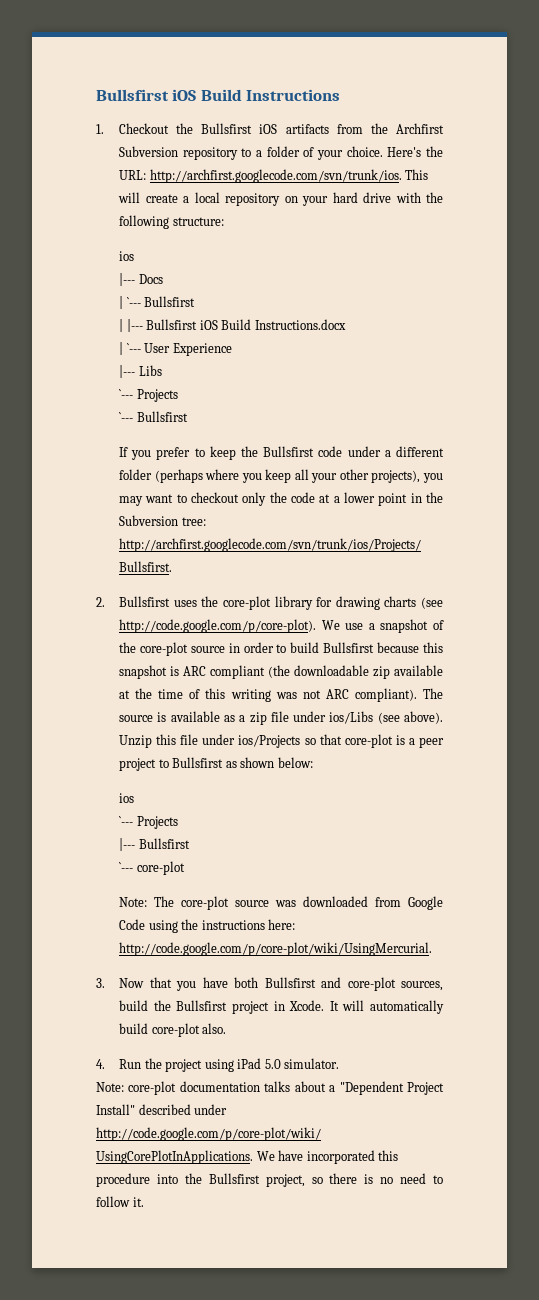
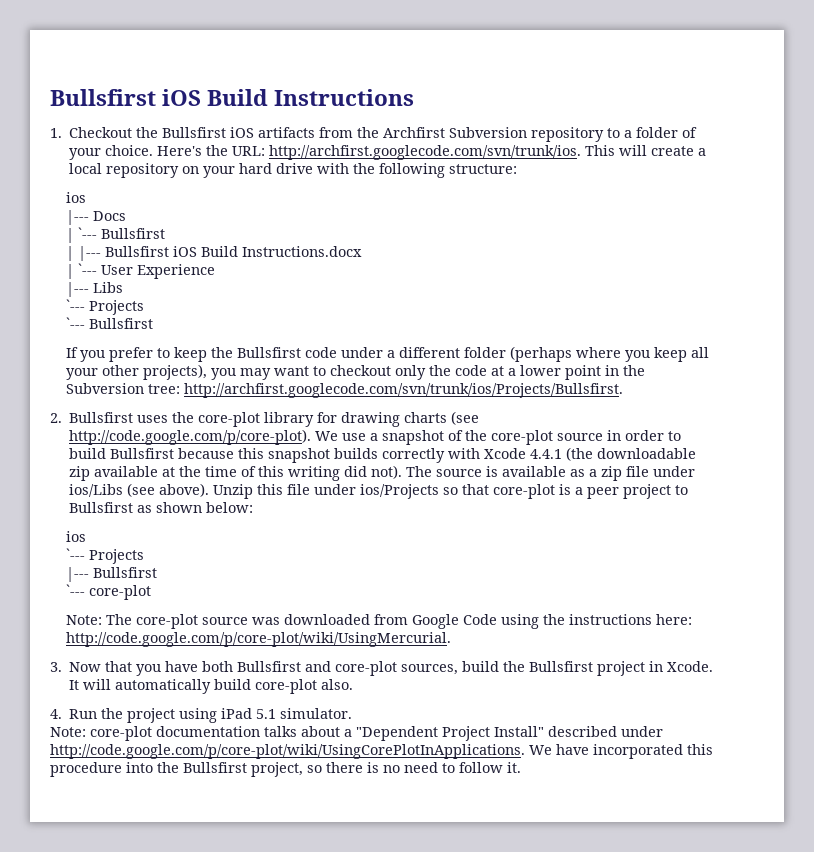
- 2. Bullsfirst uses the core-plot library for drawing charts (see http://code.google.com/p/core-plot). We use a snapshot of the core-plot source in order to build Bullsfirst because this snapshot is ARC compliant (the downloadable zip available at the time of this writing was not ARC compliant).
+ 2. Bullsfirst uses the core-plot library for drawing charts (see http://code.google.com/p/core-plot). We use a snapshot of the core-plot source in order to build Bullsfirst because this snapshot builds correctly with Xcode 4.4.1 (the downloadable zip available at the time of this writing did not).
- 4. Run the project using iPad 5.0 simulator.
+ 4. Run the project using iPad 5.1 simulator.

